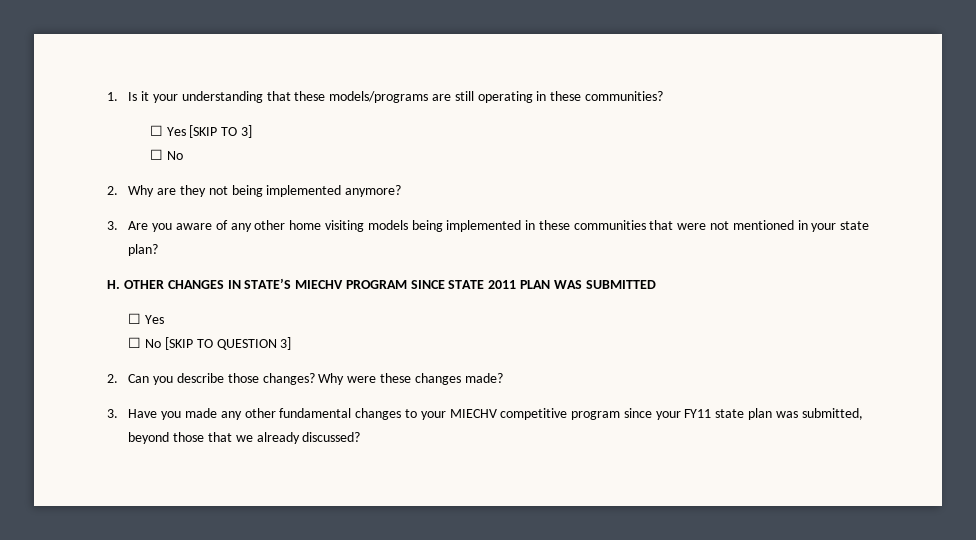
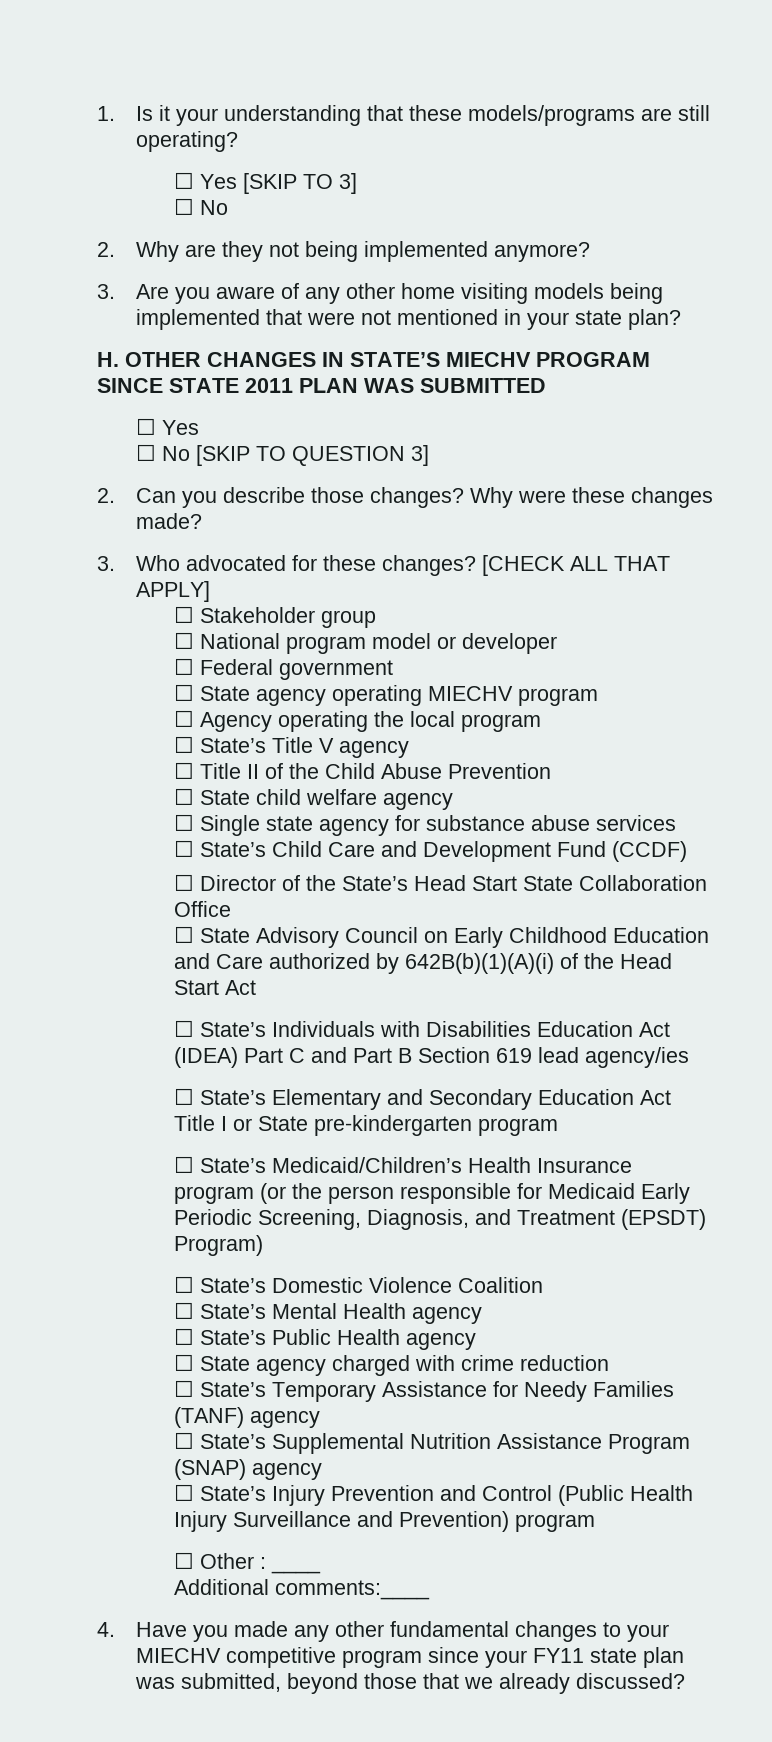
- 1. Is it your understanding that these models/programs are still operating in these communities?
+ 1. Is it your understanding that these models/programs are still operating?
- 3. Are you aware of any other home visiting models being implemented in these communities that were not mentioned in your state plan?
+ 3. Are you aware of any other home visiting models being implemented that were not mentioned in your state plan?
- 3. Have you made any other fundamental changes to your MIECHV competitive program since your FY11 state plan was submitted, beyond those that we already discussed?
+ 3. Who advocated for these changes? [CHECK ALL THAT APPLY]
+ ☐ Stakeholder group
+ ☐ National program model or developer
+ ☐ Federal government
+ ☐ State agency operating MIECHV program
+ ☐ Agency operating the local program
+ ☐ State’s Title V agency
+ ☐ Title II of the Child Abuse Prevention
+ ☐ State child welfare agency
+ ☐ Single state agency for substance abuse services
+ ☐ State’s Child Care and Development Fund (CCDF)
+ ☐ Director of the State’s Head Start State Collaboration Office
+ ☐ State Advisory Council on Early Childhood Education and Care authorized by 642B(b)(1)(A)(i) of the Head Start Act
+ ☐ State’s Individuals with Disabilities Education Act (IDEA) Part C and Part B Section 619 lead agency/ies
+ ☐ State’s Elementary and Secondary Education Act Title I or State pre-kindergarten program
+ ☐ State’s Medicaid/Children’s Health Insurance program (or the person responsible for Medicaid Early Periodic Screening, Diagnosis, and Treatment (EPSDT) Program)
+ ☐ State’s Domestic Violence Coalition
+ ☐ State’s Mental Health agency
+ ☐ State’s Public Health agency
+ ☐ State agency charged with crime reduction
+ ☐ State’s Temporary Assistance for Needy Families (TANF) agency
+ ☐ State’s Supplemental Nutrition Assistance Program (SNAP) agency
+ ☐ State’s Injury Prevention and Control (Public Health Injury Surveillance and Prevention) program
+ ☐ Other : ____
+ Additional comments:____
+ 4. Have you made any other fundamental changes to your MIECHV competitive program since your FY11 state plan was submitted, beyond those that we already discussed?

